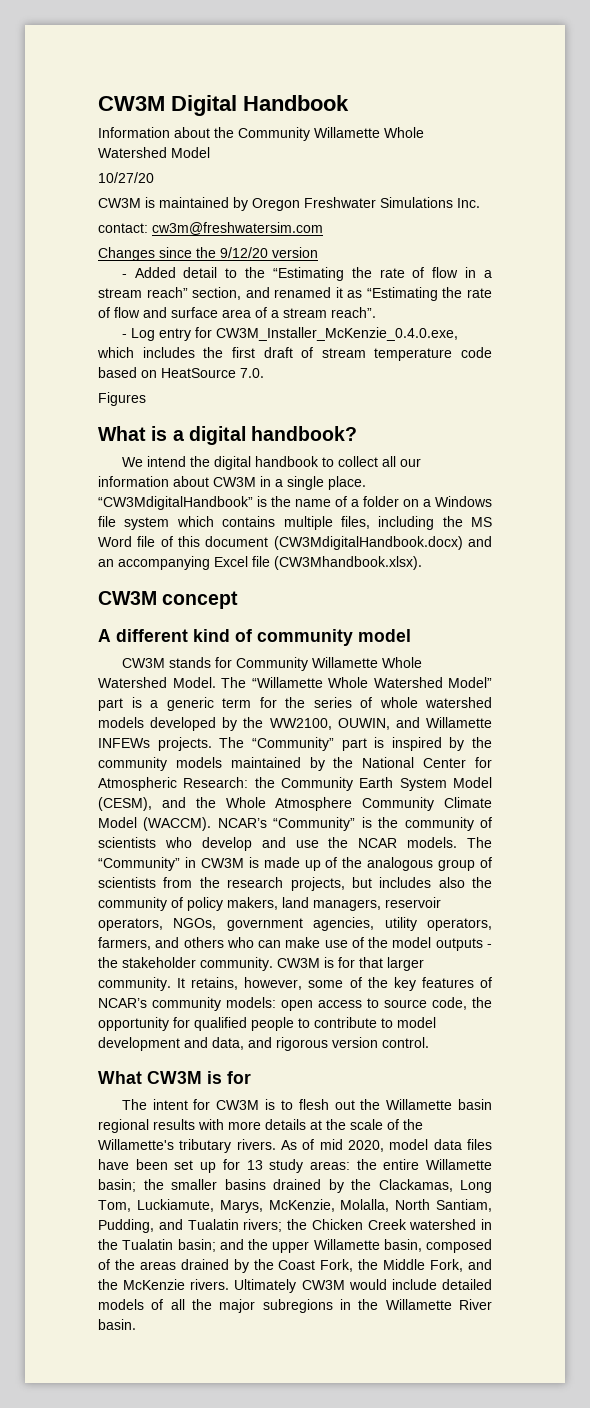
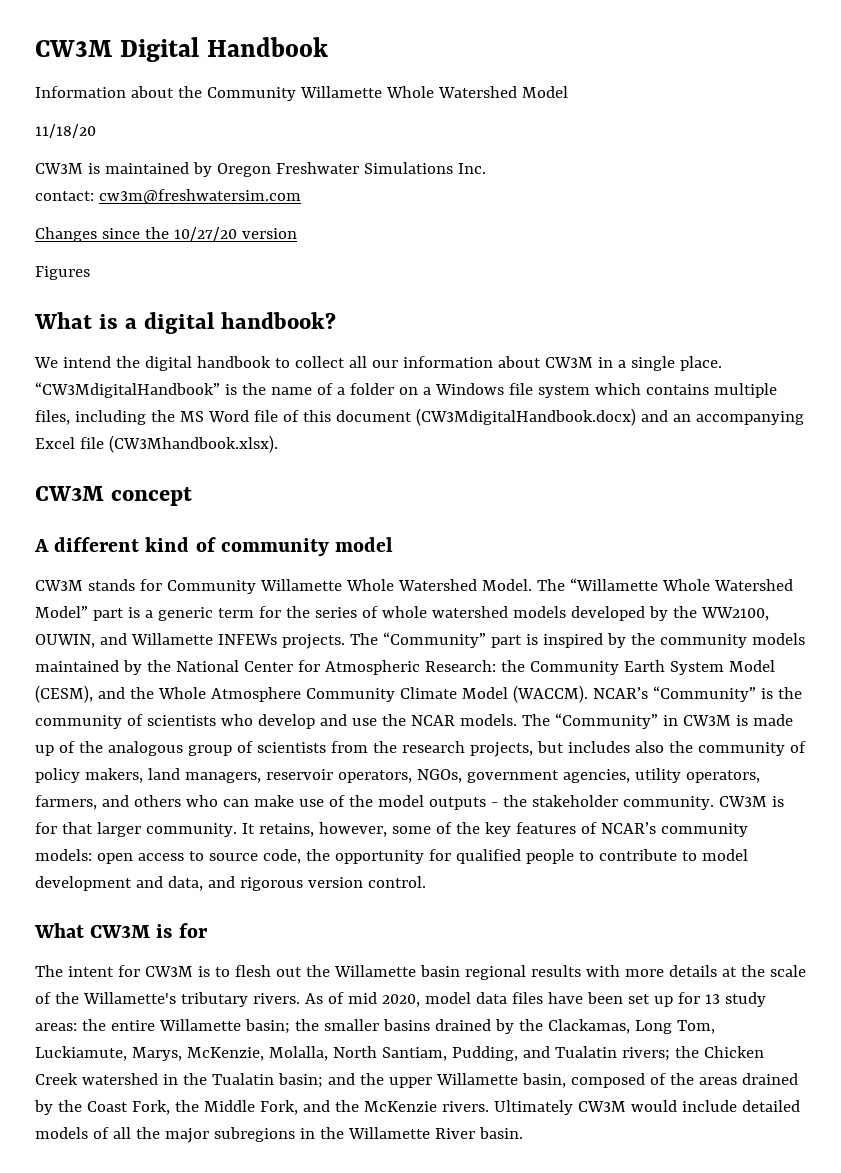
- 10/27/20
+ 11/18/20
- Changes since the 9/12/20 version
- - Added detail to the “Estimating the rate of flow in a stream reach” section, and renamed it as “Estimating the rate of flow and surface area of a stream reach”.
- - Log entry for CW3M_Installer_McKenzie_0.4.0.exe, which includes the first draft of stream temperature code based on HeatSource 7.0.
+ Changes since the 10/27/20 version

